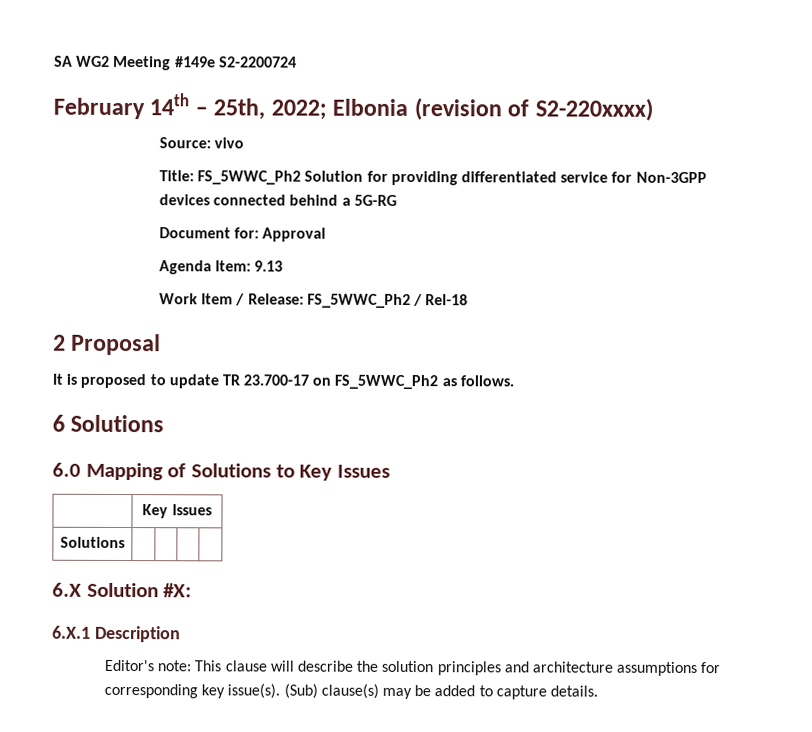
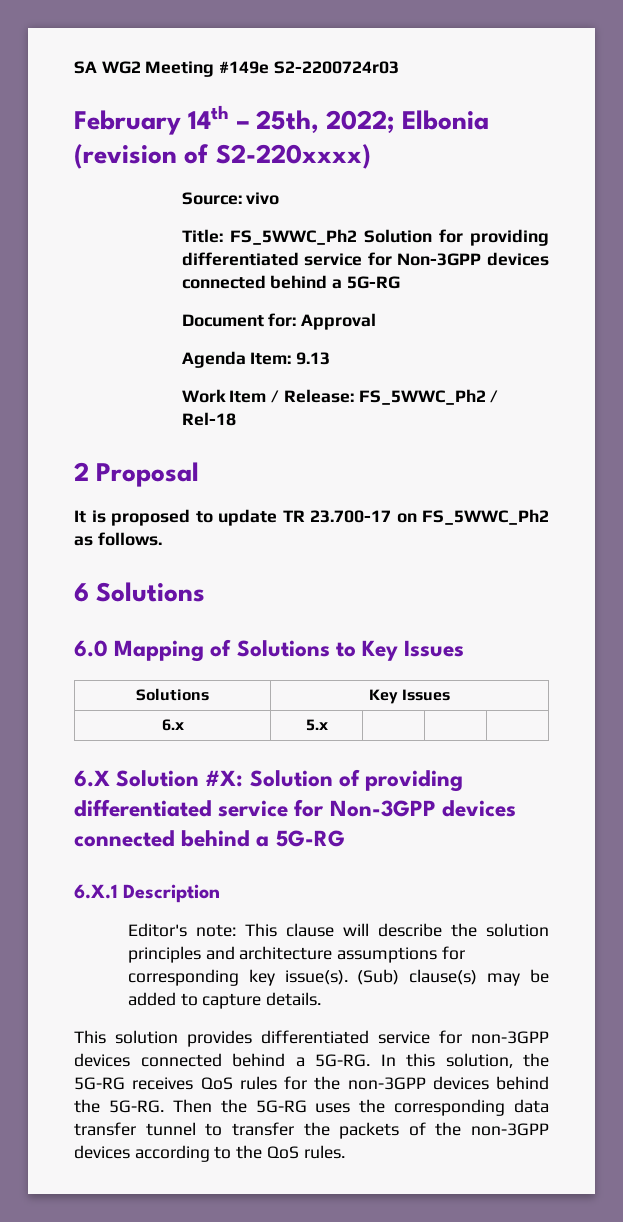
- SA WG2 Meeting #149e S2-2200724
+ SA WG2 Meeting #149e S2-2200724r03
- | Key Issues
- Solutions | | | |
+ Solutions | Key Issues
+ 6.x | 5.x | | |
- 6.X Solution #X:
+ 6.X Solution #X: Solution of providing differentiated service for Non-3GPP devices connected behind a 5G-RG
+ This solution provides differentiated service for non-3GPP devices connected behind a 5G-RG. In this solution, the 5G-RG receives QoS rules for the non-3GPP devices behind the 5G-RG. Then the 5G-RG uses the corresponding data transfer tunnel to transfer the packets of the non-3GPP devices according to the QoS rules.

